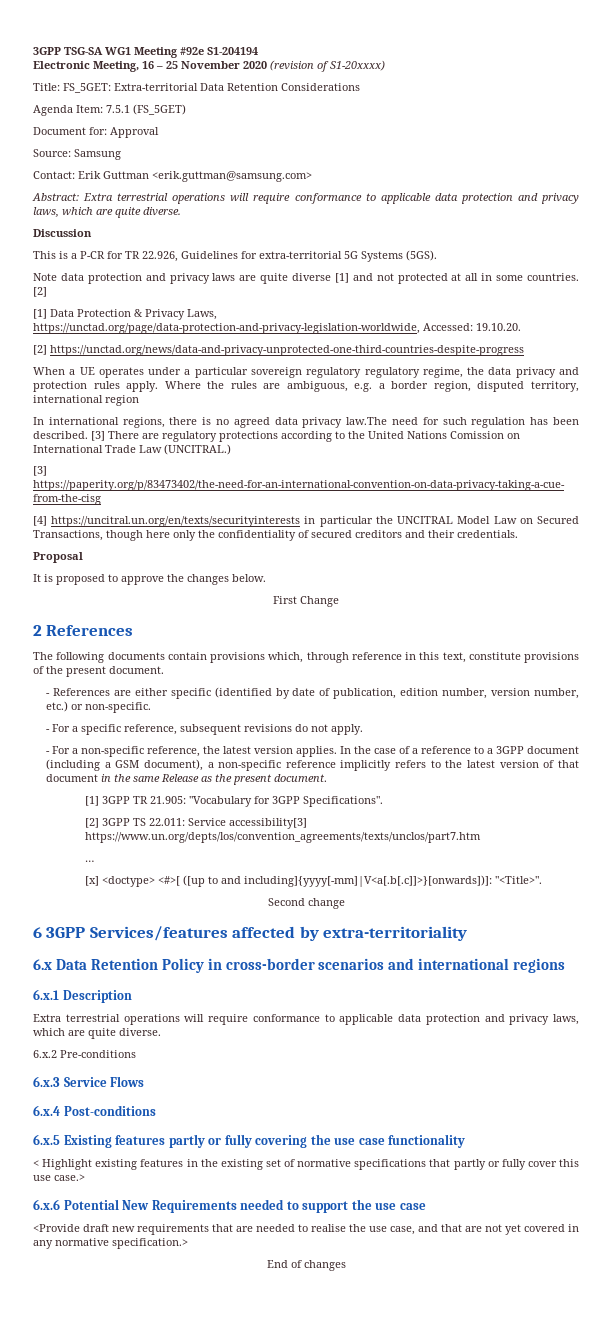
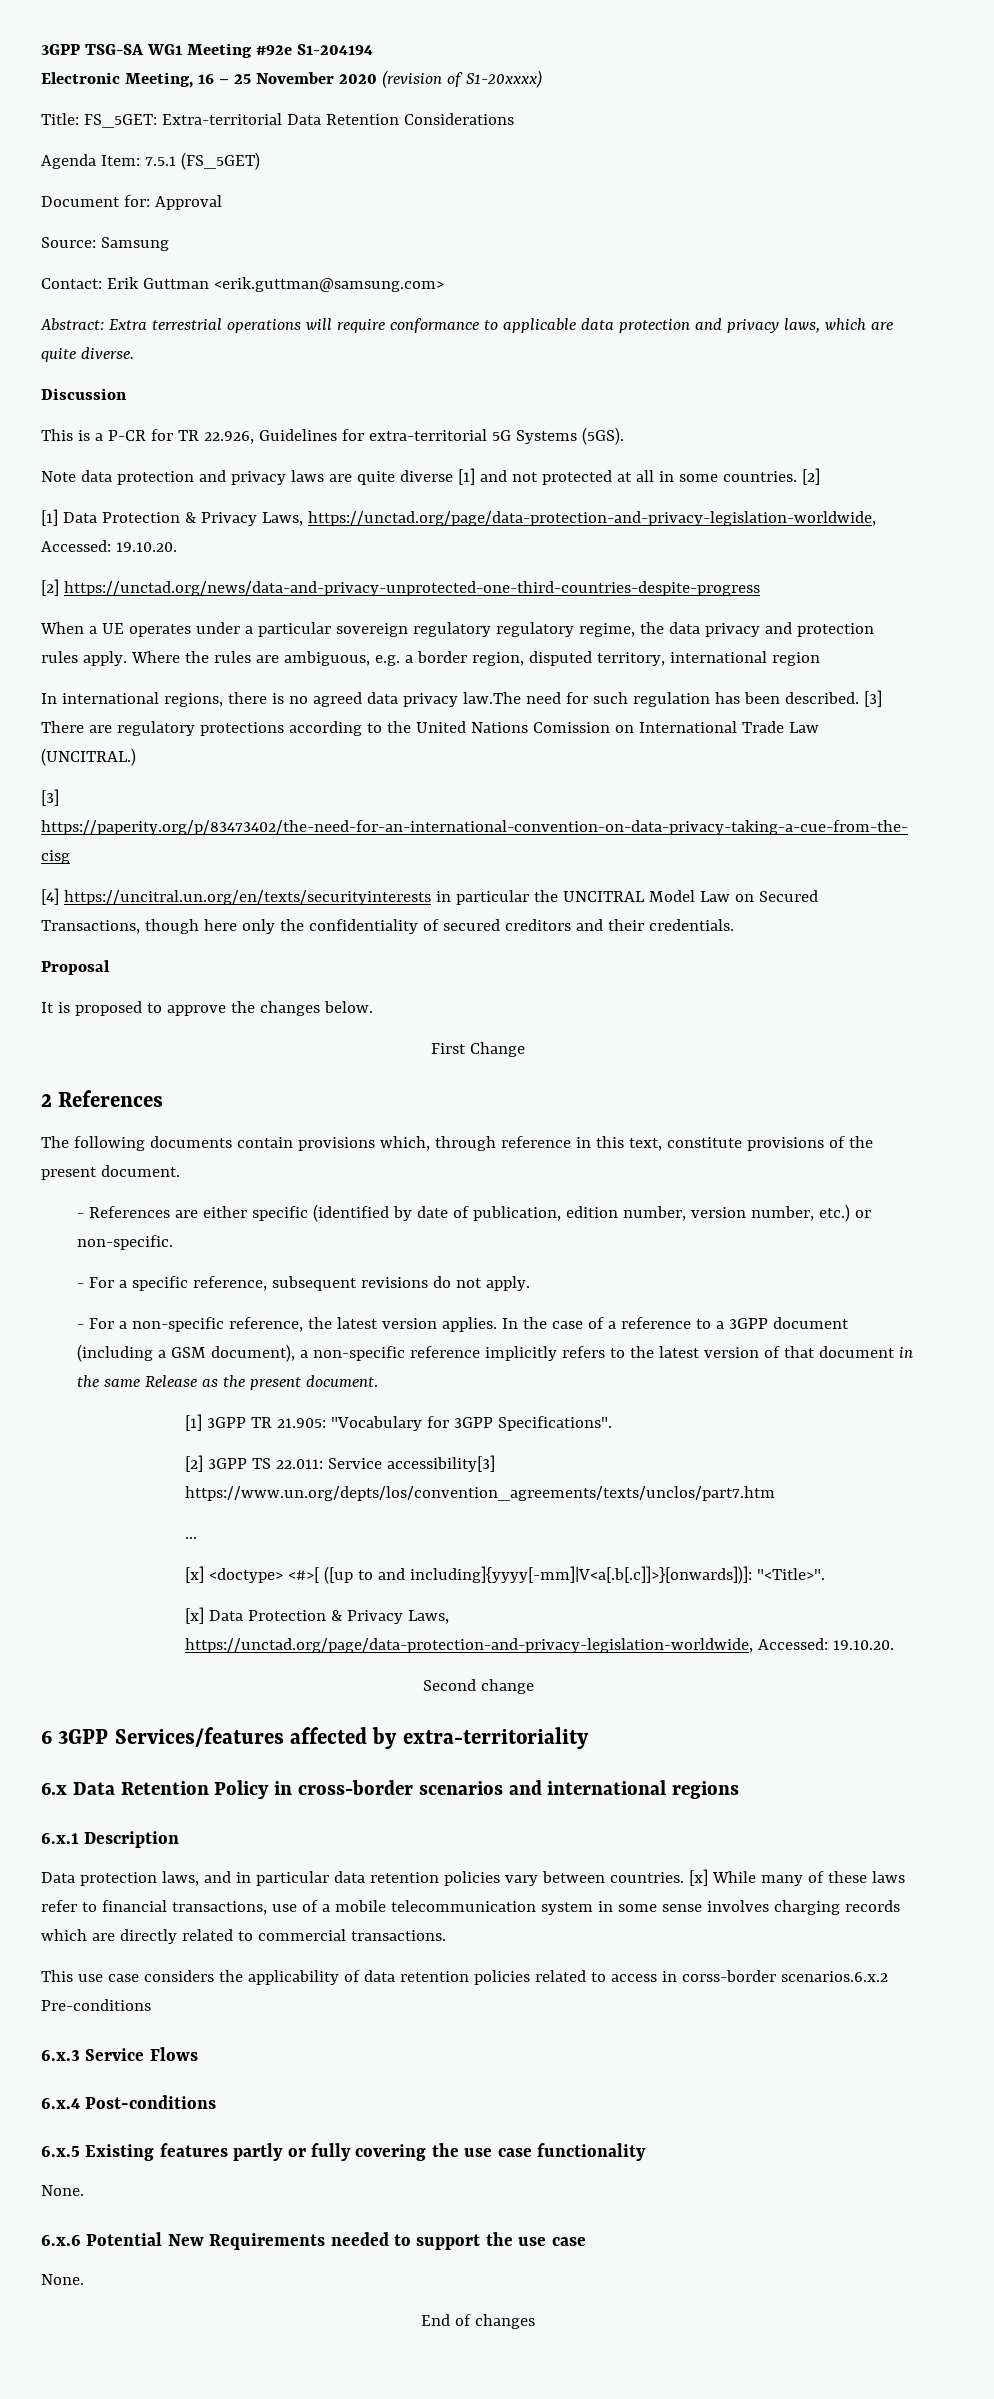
+ [x] Data Protection & Privacy Laws, https://unctad.org/page/data-protection-and-privacy-legislation-worldwide, Accessed: 19.10.20.
  6.x.1 Description
- Extra terrestrial operations will require conformance to applicable data protection and privacy laws, which are quite diverse.
- 6.x.2 Pre-conditions
+ Data protection laws, and in particular data retention policies vary between countries. [x] While many of these laws refer to financial transactions, use of a mobile telecommunication system in some sense involves charging records which are directly related to commercial transactions.
+ This use case considers the applicability of data retention policies related to access in corss-border scenarios.6.x.2 Pre-conditions
  6.x.5 Existing features partly or fully covering the use case functionality
- < Highlight existing features in the existing set of normative specifications that partly or fully cover this use case.>
+ None.
  6.x.6 Potential New Requirements needed to support the use case
- <Provide draft new requirements that are needed to realise the use case, and that are not yet covered in any normative specification.>
+ None.

